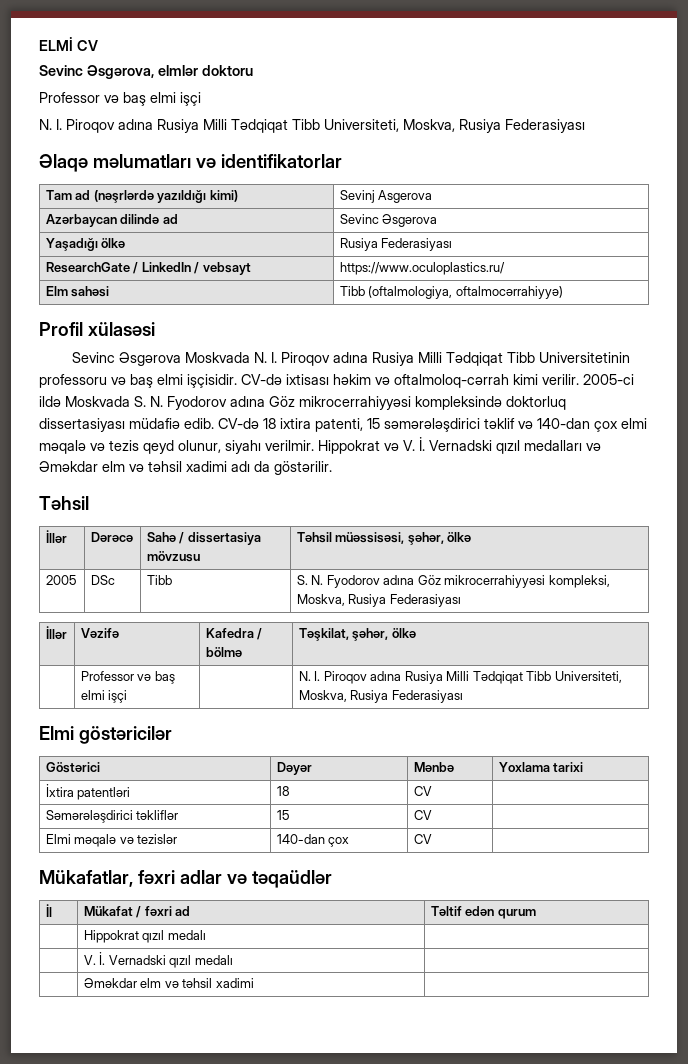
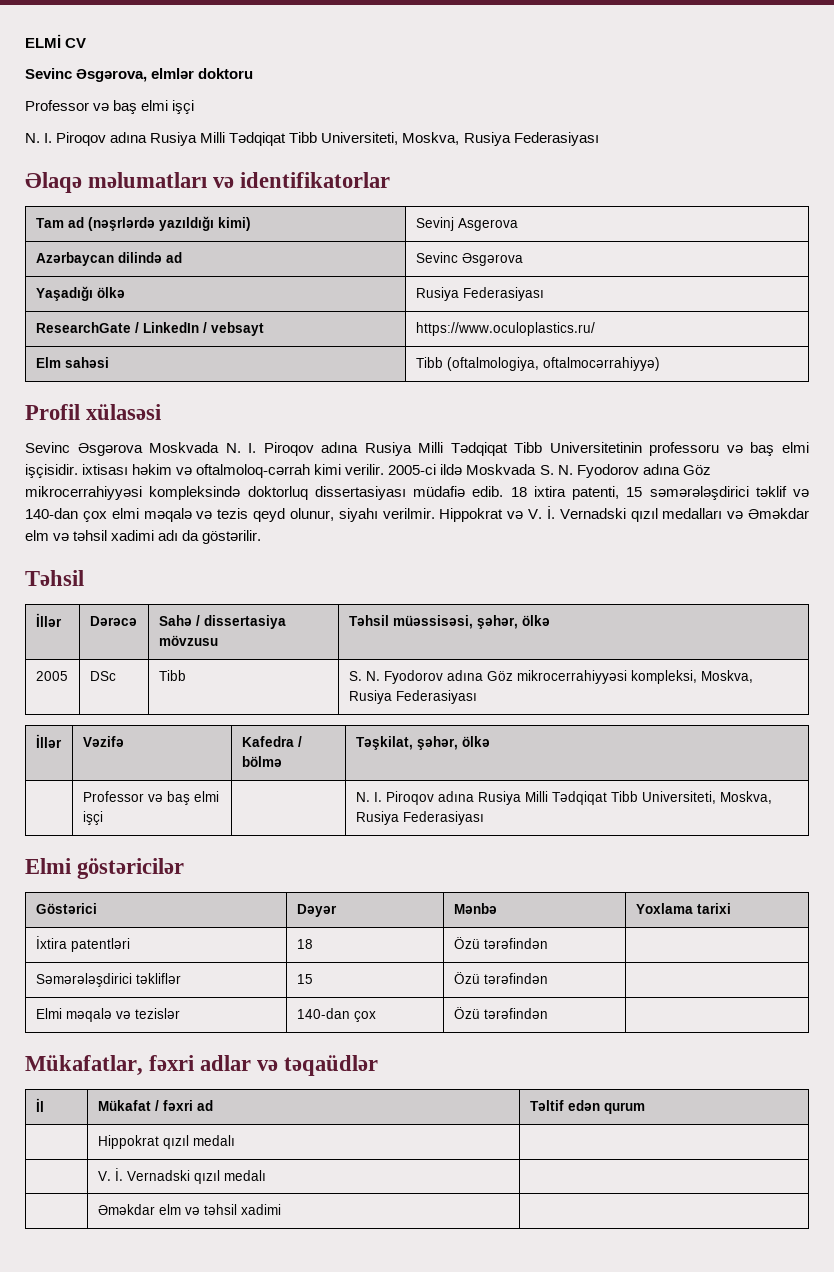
- Sevinc Əsgərova Moskvada N. I. Piroqov adına Rusiya Milli Tədqiqat Tibb Universitetinin professoru və baş elmi işçisidir. CV-də ixtisası həkim və oftalmoloq-cərrah kimi verilir.
+ Sevinc Əsgərova Moskvada N. I. Piroqov adına Rusiya Milli Tədqiqat Tibb Universitetinin professoru və baş elmi işçisidir. ixtisası həkim və oftalmoloq-cərrah kimi verilir.
- CV-də 18 ixtira patenti, 15 səmərələşdirici təklif və 140-dan çox elmi məqalə və tezis qeyd olunur, siyahı verilmir.
+ 18 ixtira patenti, 15 səmərələşdirici təklif və 140-dan çox elmi məqalə və tezis qeyd olunur, siyahı verilmir.
- İxtira patentləri | 18 | CV |
+ İxtira patentləri | 18 | Özü tərəfindən |
- Səmərələşdirici təkliflər | 15 | CV |
+ Səmərələşdirici təkliflər | 15 | Özü tərəfindən |
- Elmi məqalə və tezislər | 140-dan çox | CV |
+ Elmi məqalə və tezislər | 140-dan çox | Özü tərəfindən |

